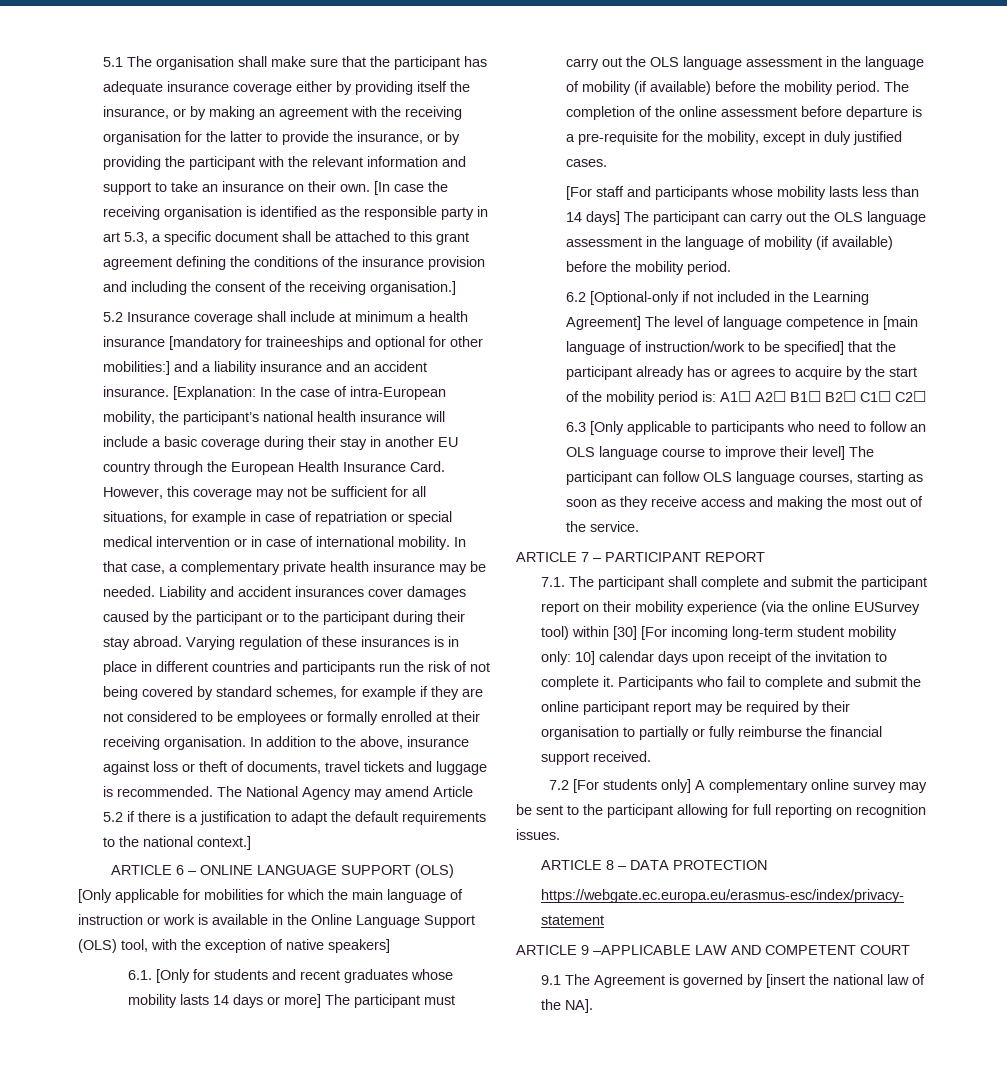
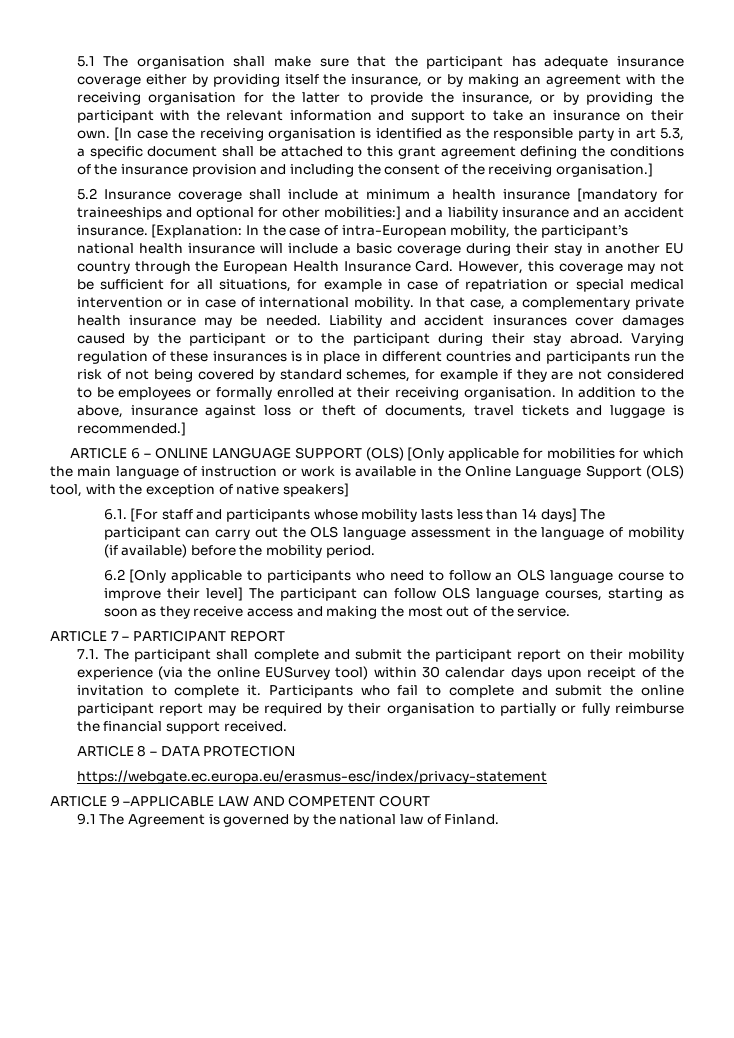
- In addition to the above, insurance against loss or theft of documents, travel tickets and luggage is recommended. The National Agency may amend Article 5.2 if there is a justification to adapt the default requirements to the national context.]
+ In addition to the above, insurance against loss or theft of documents, travel tickets and luggage is recommended.]
- 6.1. [Only for students and recent graduates whose mobility lasts 14 days or more] The participant must carry out the OLS language assessment in the language of mobility (if available) before the mobility period. The completion of the online assessment before departure is a pre-requisite for the mobility, except in duly justified cases.
- [For staff and participants whose mobility lasts less than 14 days] The participant can carry out the OLS language assessment in the language of mobility (if available) before the mobility period.
+ 6.1. [For staff and participants whose mobility lasts less than 14 days] The participant can carry out the OLS language assessment in the language of mobility (if available) before the mobility period.
- 6.2 [Optional-only if not included in the Learning Agreement] The level of language competence in [main language of instruction/work to be specified] that the participant already has or agrees to acquire by the start of the mobility period is: A1☐ A2☐ B1☐ B2☐ C1☐ C2☐
- 6.3 [Only applicable to participants who need to follow an OLS language course to improve their level] The participant can follow OLS language courses, starting as soon as they receive access and making the most out of the service.
+ 6.2 [Only applicable to participants who need to follow an OLS language course to improve their level] The participant can follow OLS language courses, starting as soon as they receive access and making the most out of the service.
- 7.1. The participant shall complete and submit the participant report on their mobility experience (via the online EUSurvey tool) within [30] [For incoming long-term student mobility only: 10] calendar days upon receipt of the invitation to complete it.
+ 7.1. The participant shall complete and submit the participant report on their mobility experience (via the online EUSurvey tool) within 30 calendar days upon receipt of the invitation to complete it.
- 7.2 [For students only] A complementary online survey may be sent to the participant allowing for full reporting on recognition issues.
- 9.1 The Agreement is governed by [insert the national law of the NA].
+ 9.1 The Agreement is governed by the national law of Finland.

